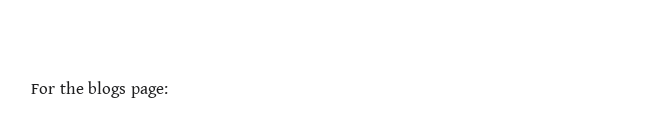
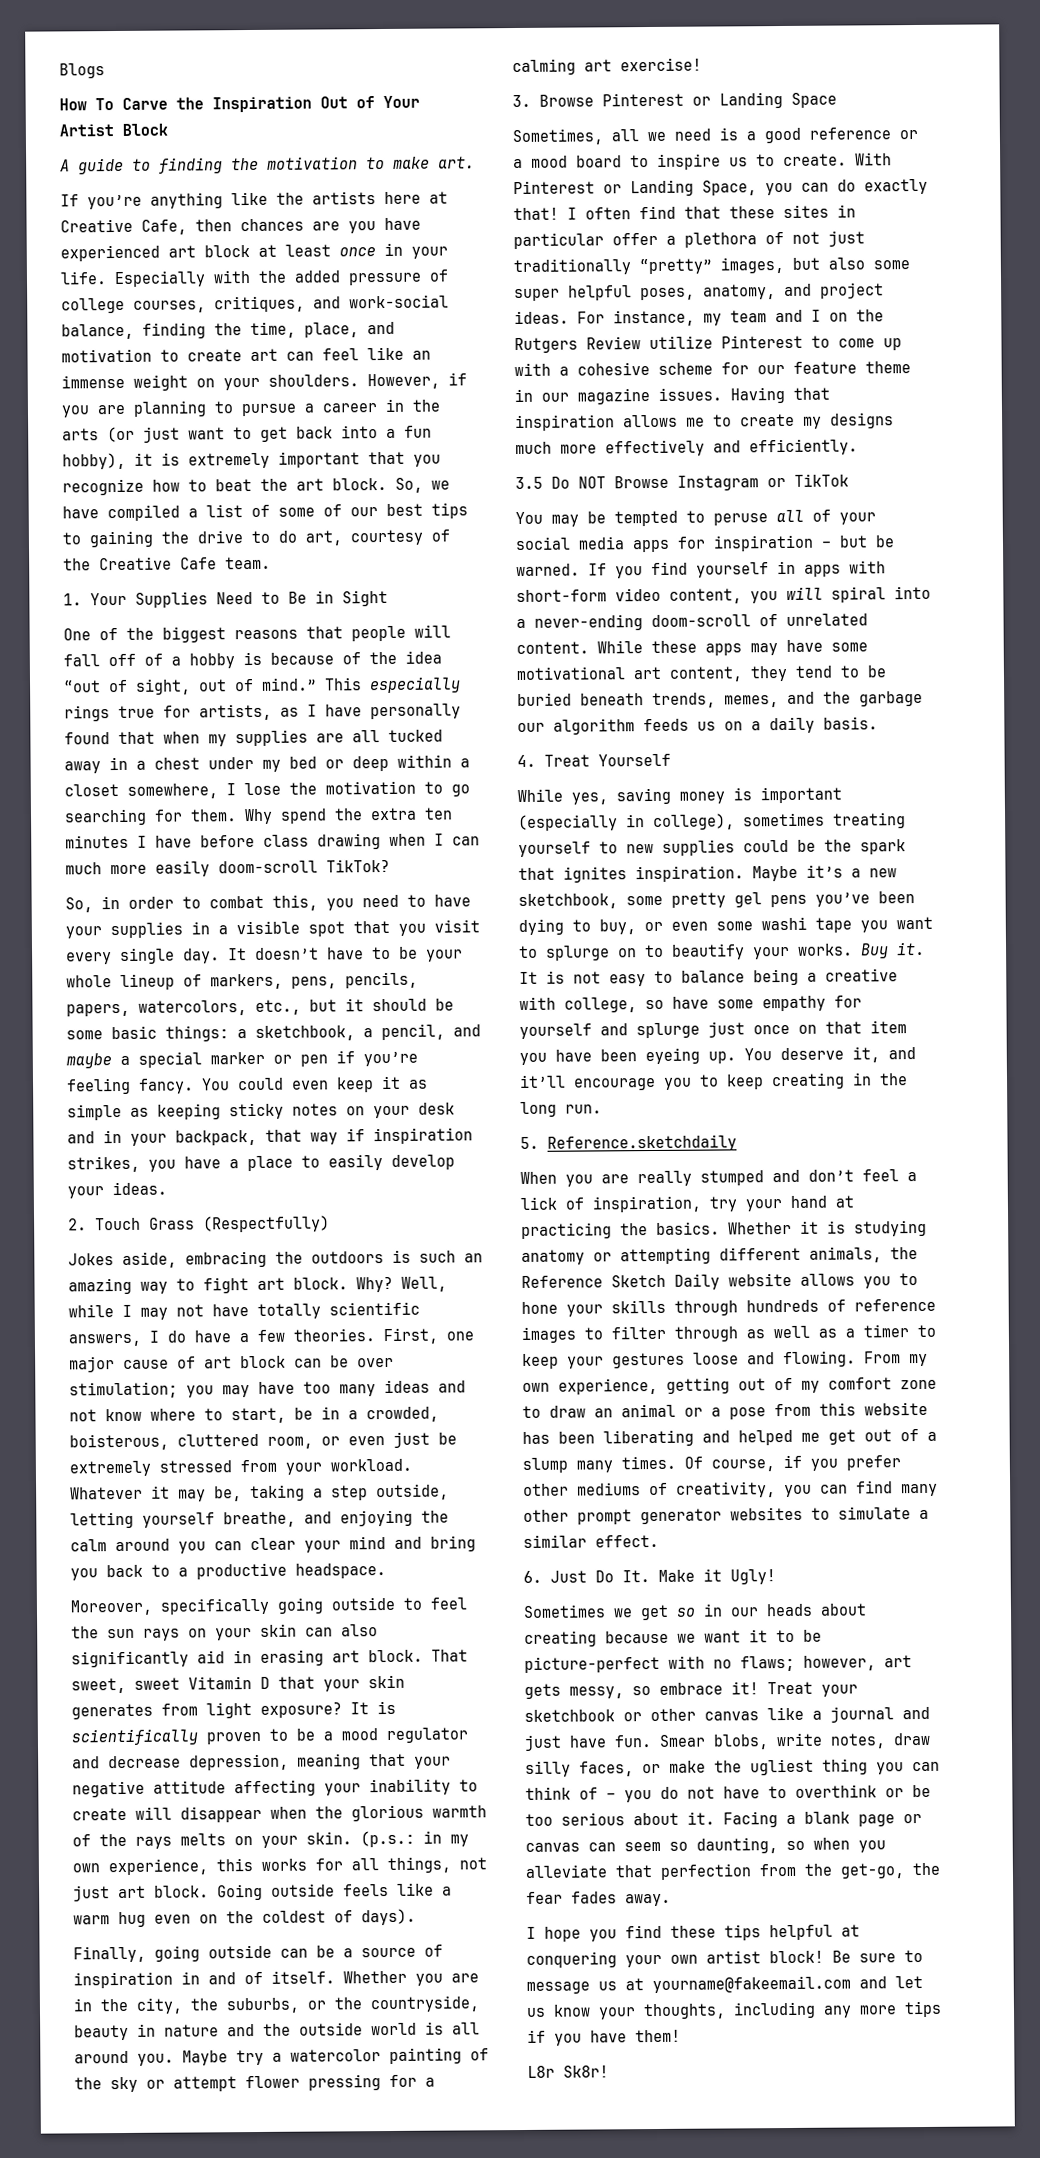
- For the blogs page:
+ Blogs
+ How To Carve the Inspiration Out of Your Artist Block
+ A guide to finding the motivation to make art.
+ If you’re anything like the artists here at Creative Cafe, then chances are you have experienced art block at least once in your life. Especially with the added pressure of college courses, critiques, and work-social balance, finding the time, place, and motivation to create art can feel like an immense weight on your shoulders. However, if you are planning to pursue a career in the arts (or just want to get back into a fun hobby), it is extremely important that you recognize how to beat the art block. So, we have compiled a list of some of our best tips to gaining the drive to do art, courtesy of the Creative Cafe team.
+ 1. Your Supplies Need to Be in Sight
+ One of the biggest reasons that people will fall off of a hobby is because of the idea “out of sight, out of mind.” This especially rings true for artists, as I have personally found that when my supplies are all tucked away in a chest under my bed or deep within a closet somewhere, I lose the motivation to go searching for them. Why spend the extra ten minutes I have before class drawing when I can much more easily doom-scroll TikTok?
+ So, in order to combat this, you need to have your supplies in a visible spot that you visit every single day. It doesn’t have to be your whole lineup of markers, pens, pencils, papers, watercolors, etc., but it should be some basic things: a sketchbook, a pencil, and maybe a special marker or pen if you’re feeling fancy. You could even keep it as simple as keeping sticky notes on your desk and in your backpack, that way if inspiration strikes, you have a place to easily develop your ideas.
+ 2. Touch Grass (Respectfully)
+ Jokes aside, embracing the outdoors is such an amazing way to fight art block. Why? Well, while I may not have totally scientific answers, I do have a few theories. First, one major cause of art block can be over stimulation; you may have too many ideas and not know where to start, be in a crowded, boisterous, cluttered room, or even just be extremely stressed from your workload. Whatever it may be, taking a step outside, letting yourself breathe, and enjoying the calm around you can clear your mind and bring you back to a productive headspace.
+ Moreover, specifically going outside to feel the sun rays on your skin can also significantly aid in erasing art block. That sweet, sweet Vitamin D that your skin generates from light exposure? It is scientifically proven to be a mood regulator and decrease depression, meaning that your negative attitude affecting your inability to create will disappear when the glorious warmth of the rays melts on your skin. (p.s.: in my own experience, this works for all things, not just art block. Going outside feels like a warm hug even on the coldest of days).
+ Finally, going outside can be a source of inspiration in and of itself. Whether you are in the city, the suburbs, or the countryside, beauty in nature and the outside world is all around you. Maybe try a watercolor painting of the sky or attempt flower pressing for a calming art exercise!
+ 3. Browse Pinterest or Landing Space
+ Sometimes, all we need is a good reference or a mood board to inspire us to create. With Pinterest or Landing Space, you can do exactly that! I often find that these sites in particular offer a plethora of not just traditionally “pretty” images, but also some super helpful poses, anatomy, and project ideas. For instance, my team and I on the Rutgers Review utilize Pinterest to come up with a cohesive scheme for our feature theme in our magazine issues. Having that inspiration allows me to create my designs much more effectively and efficiently.
+ 3.5 Do NOT Browse Instagram or TikTok
+ You may be tempted to peruse all of your social media apps for inspiration – but be warned. If you find yourself in apps with short-form video content, you will spiral into a never-ending doom-scroll of unrelated content. While these apps may have some motivational art content, they tend to be buried beneath trends, memes, and the garbage our algorithm feeds us on a daily basis.
+ 4. Treat Yourself
+ While yes, saving money is important (especially in college), sometimes treating yourself to new supplies could be the spark that ignites inspiration. Maybe it’s a new sketchbook, some pretty gel pens you’ve been dying to buy, or even some washi tape you want to splurge on to beautify your works. Buy it. It is not easy to balance being a creative with college, so have some empathy for yourself and splurge just once on that item you have been eyeing up. You deserve it, and it’ll encourage you to keep creating in the long run.
+ 5. Reference.sketchdaily
+ When you are really stumped and don’t feel a lick of inspiration, try your hand at practicing the basics. Whether it is studying anatomy or attempting different animals, the Reference Sketch Daily website allows you to hone your skills through hundreds of reference images to filter through as well as a timer to keep your gestures loose and flowing. From my own experience, getting out of my comfort zone to draw an animal or a pose from this website has been liberating and helped me get out of a slump many times. Of course, if you prefer other mediums of creativity, you can find many other prompt generator websites to simulate a similar effect.
+ 6. Just Do It. Make it Ugly!
+ Sometimes we get so in our heads about creating because we want it to be picture-perfect with no flaws; however, art gets messy, so embrace it! Treat your sketchbook or other canvas like a journal and just have fun. Smear blobs, write notes, draw silly faces, or make the ugliest thing you can think of – you do not have to overthink or be too serious about it. Facing a blank page or canvas can seem so daunting, so when you alleviate that perfection from the get-go, the fear fades away.
+ I hope you find these tips helpful at conquering your own artist block! Be sure to message us at yourname@fakeemail.com and let us know your thoughts, including any more tips if you have them!
+ L8r Sk8r!

